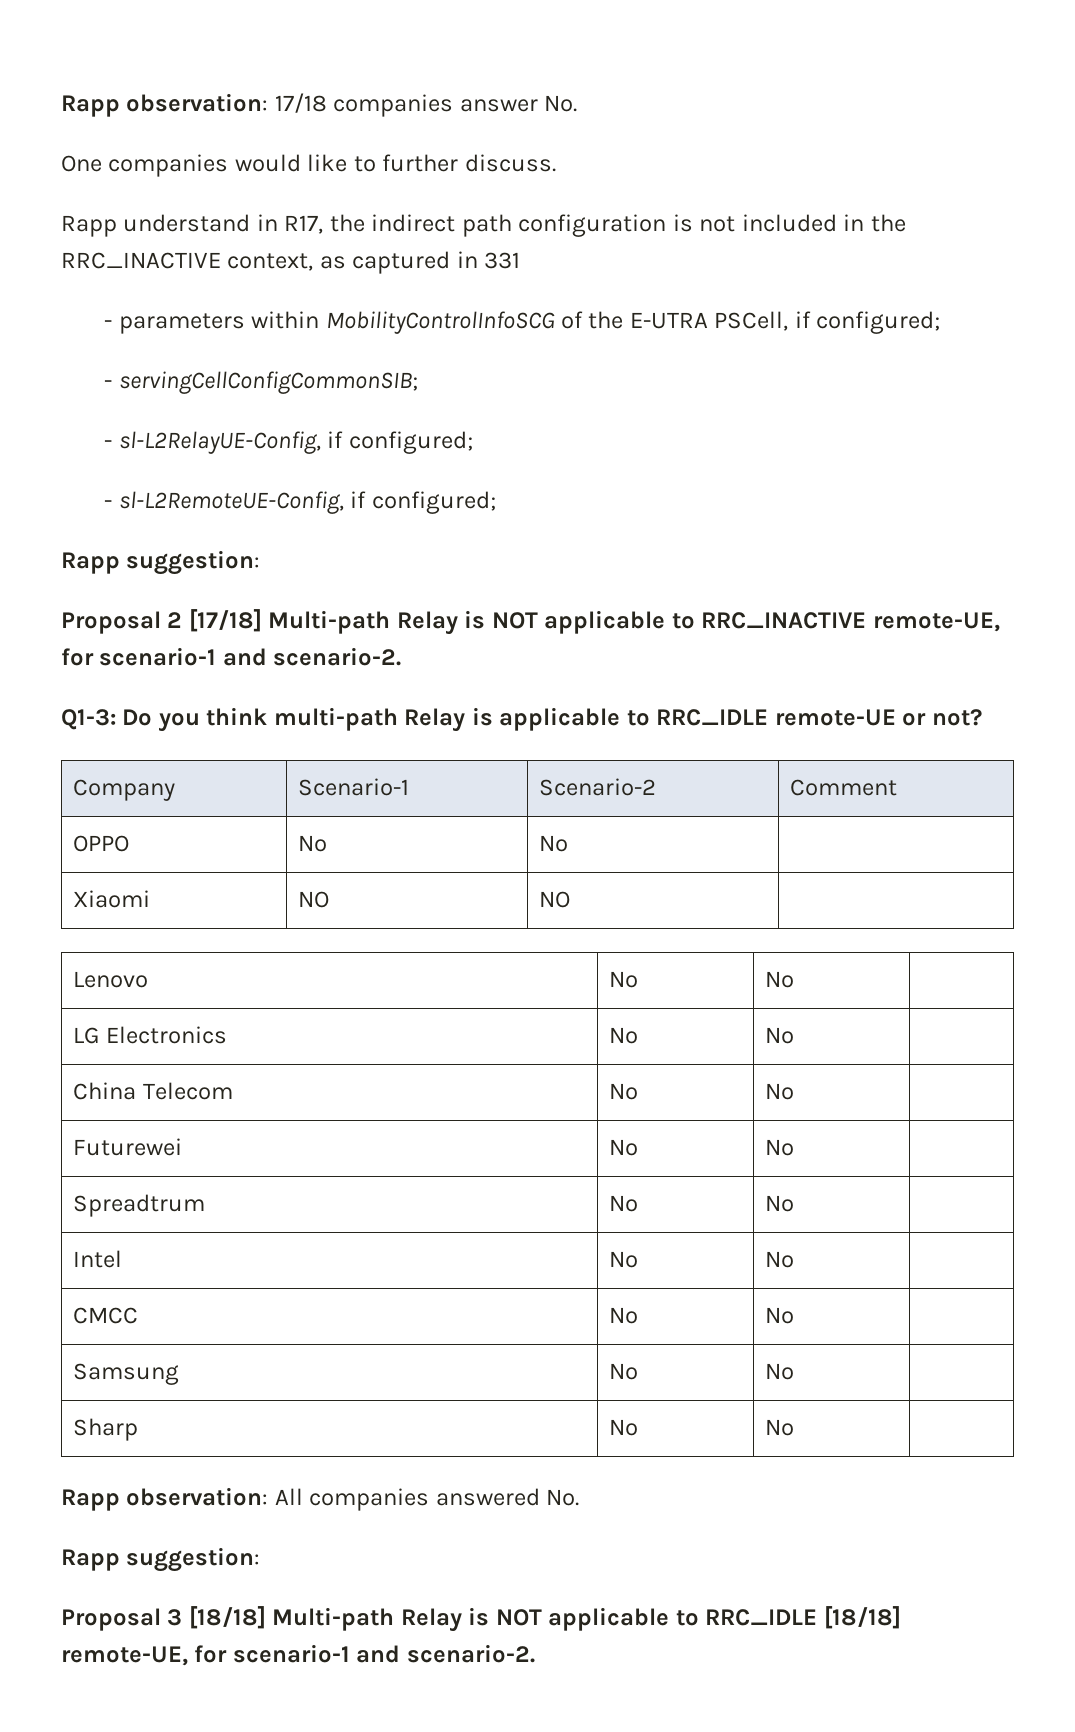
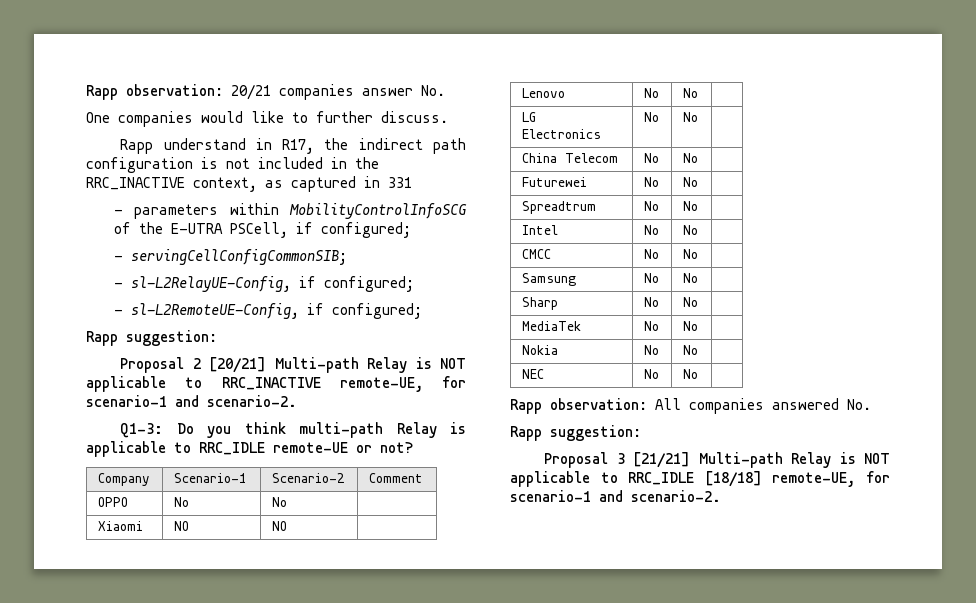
- Rapp observation: 17/18 companies answer No.
+ Rapp observation: 20/21 companies answer No.
- Proposal 2 [17/18] Multi-path Relay is NOT applicable to RRC_INACTIVE remote-UE, for scenario-1 and scenario-2.
+ Proposal 2 [20/21] Multi-path Relay is NOT applicable to RRC_INACTIVE remote-UE, for scenario-1 and scenario-2.
+ MediaTek | No | No |
+ Nokia | No | No |
+ NEC | No | No |
- Proposal 3 [18/18] Multi-path Relay is NOT applicable to RRC_IDLE [18/18] remote-UE, for scenario-1 and scenario-2.
+ Proposal 3 [21/21] Multi-path Relay is NOT applicable to RRC_IDLE [18/18] remote-UE, for scenario-1 and scenario-2.

